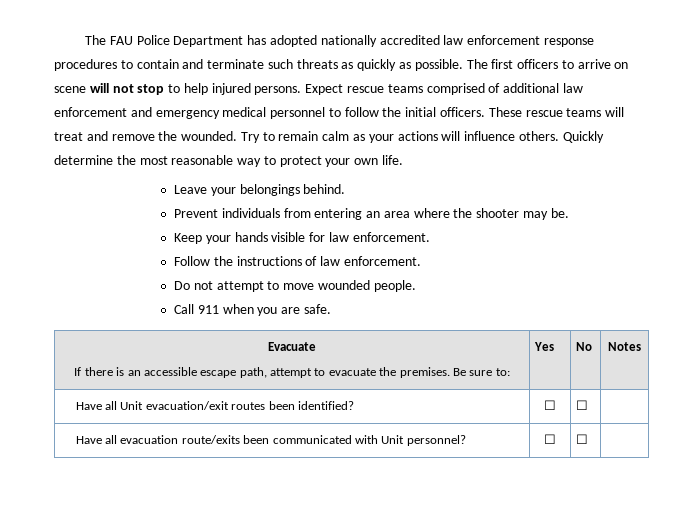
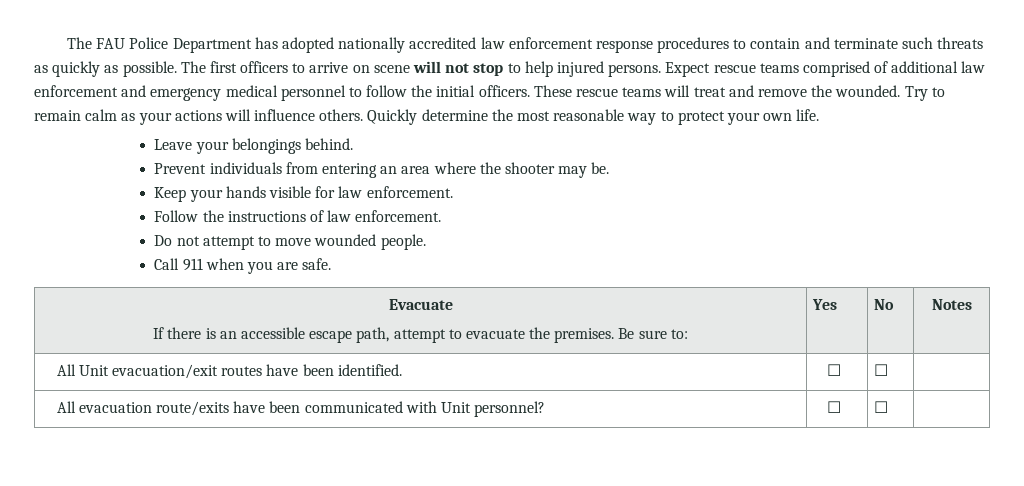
- Have all Unit evacuation/exit routes been identified? | ☐ | ☐ |
+ All Unit evacuation/exit routes have been identified. | ☐ | ☐ |
- Have all evacuation route/exits been communicated with Unit personnel? | ☐ | ☐ |
+ All evacuation route/exits have been communicated with Unit personnel? | ☐ | ☐ |

